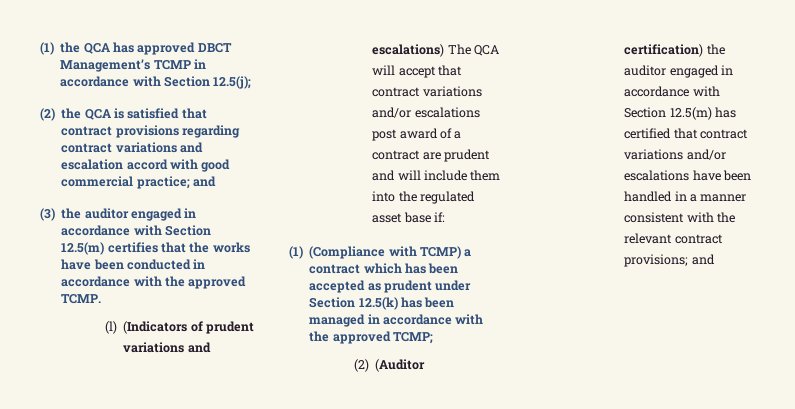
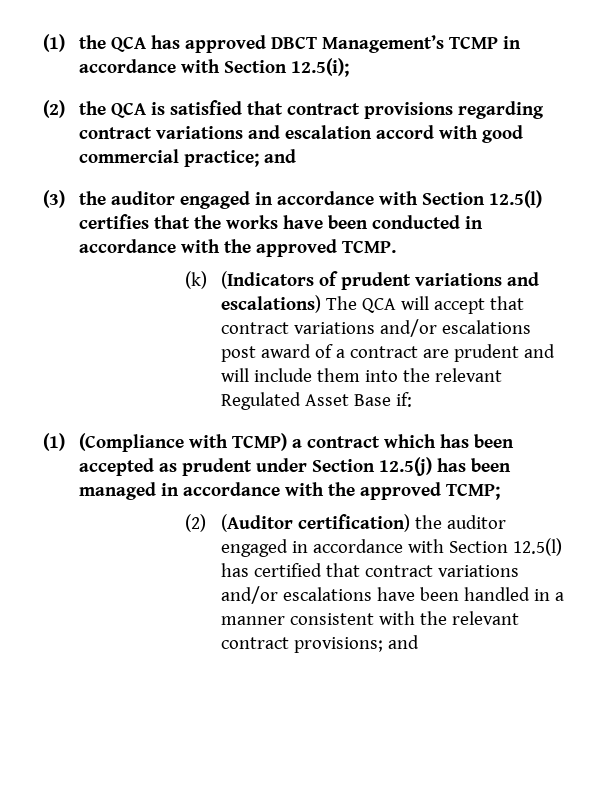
- (1) the QCA has approved DBCT Management’s TCMP in accordance with Section 12.5(j);
+ (1) the QCA has approved DBCT Management’s TCMP in accordance with Section 12.5(i);
- (3) the auditor engaged in accordance with Section 12.5(m) certifies that the works have been conducted in accordance with the approved TCMP.
+ (3) the auditor engaged in accordance with Section 12.5(l) certifies that the works have been conducted in accordance with the approved TCMP.
- (l) (Indicators of prudent variations and escalations) The QCA will accept that contract variations and/or escalations post award of a contract are prudent and will include them into the regulated asset base if:
+ (k) (Indicators of prudent variations and escalations) The QCA will accept that contract variations and/or escalations post award of a contract are prudent and will include them into the relevant Regulated Asset Base if:
- (1) (Compliance with TCMP) a contract which has been accepted as prudent under Section 12.5(k) has been managed in accordance with the approved TCMP;
+ (1) (Compliance with TCMP) a contract which has been accepted as prudent under Section 12.5(j) has been managed in accordance with the approved TCMP;
- (2) (Auditor certification) the auditor engaged in accordance with Section 12.5(m) has certified that contract variations and/or escalations have been handled in a manner consistent with the relevant contract provisions; and
+ (2) (Auditor certification) the auditor engaged in accordance with Section 12.5(l) has certified that contract variations and/or escalations have been handled in a manner consistent with the relevant contract provisions; and

